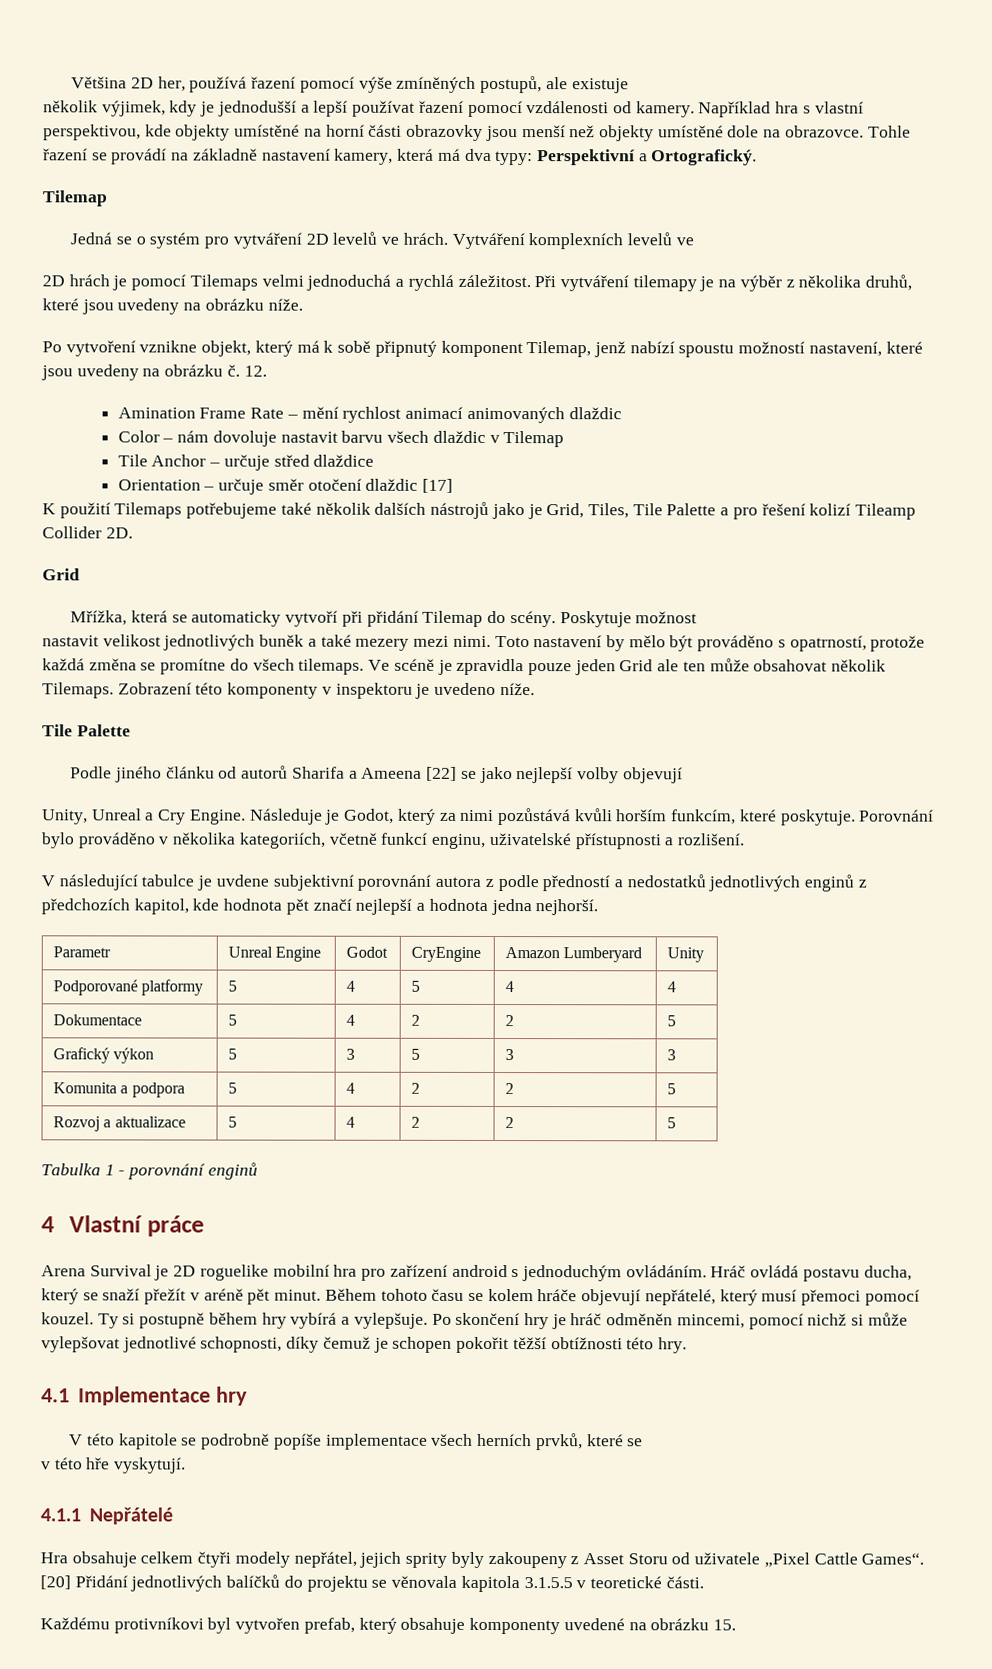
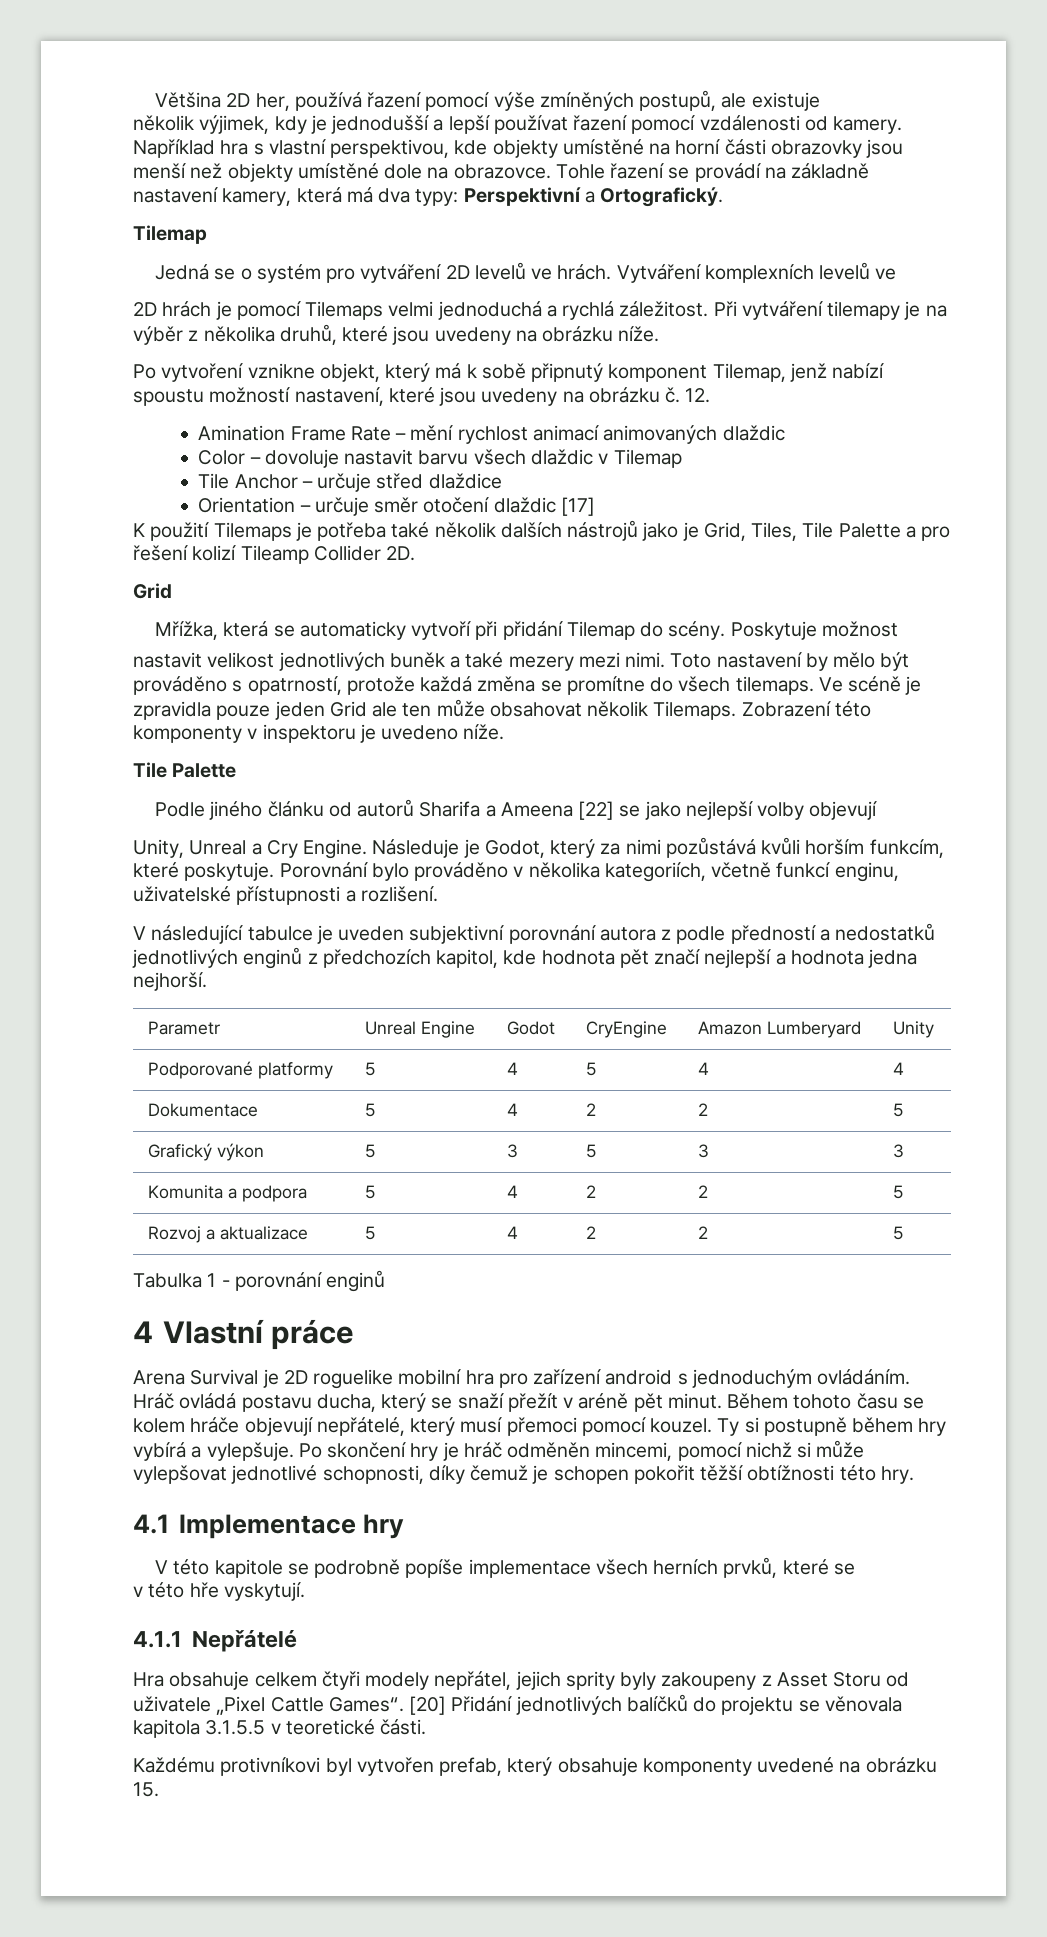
- Color – nám dovoluje nastavit barvu všech dlaždic v Tilemap
+ Color – dovoluje nastavit barvu všech dlaždic v Tilemap
- K použití Tilemaps potřebujeme také několik dalších nástrojů jako je Grid, Tiles, Tile Palette a pro řešení kolizí Tileamp Collider 2D.
+ K použití Tilemaps je potřeba také několik dalších nástrojů jako je Grid, Tiles, Tile Palette a pro řešení kolizí Tileamp Collider 2D.
- V následující tabulce je uvdene subjektivní porovnání autora z podle předností a nedostatků jednotlivých enginů z předchozích kapitol, kde hodnota pět značí nejlepší a hodnota jedna nejhorší.
+ V následující tabulce je uveden subjektivní porovnání autora z podle předností a nedostatků jednotlivých enginů z předchozích kapitol, kde hodnota pět značí nejlepší a hodnota jedna nejhorší.

